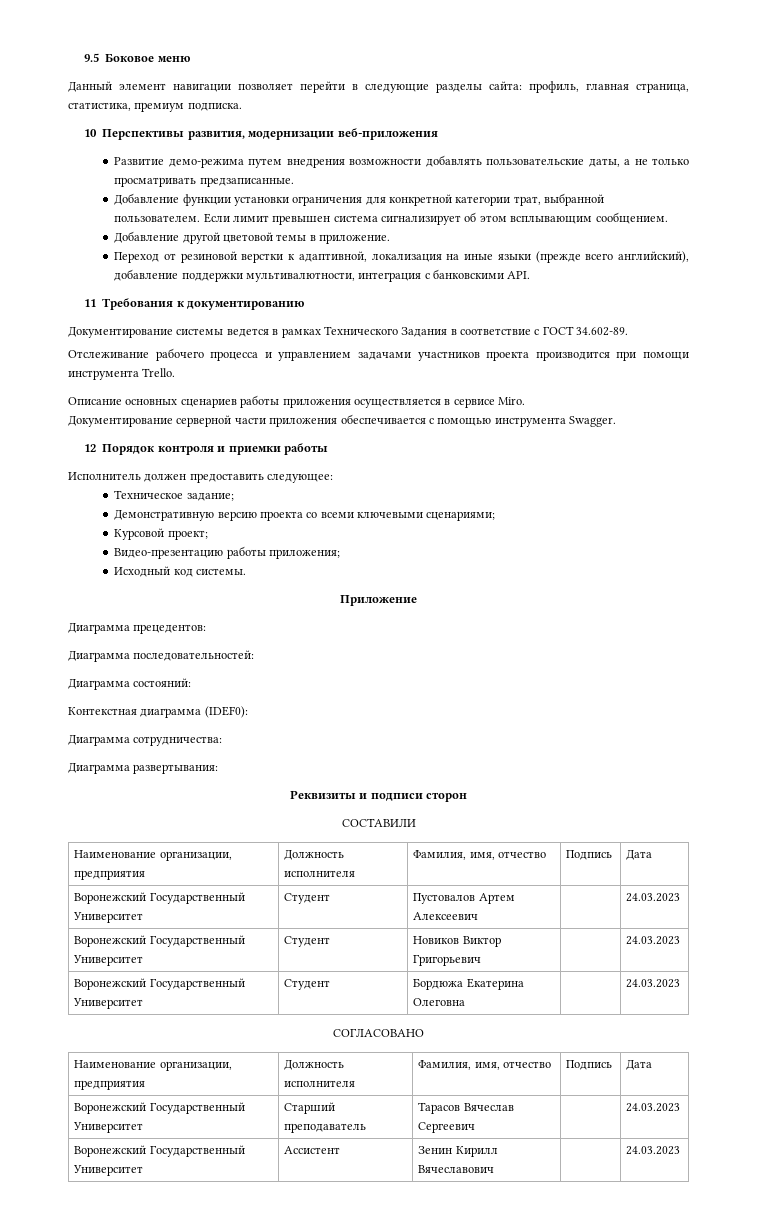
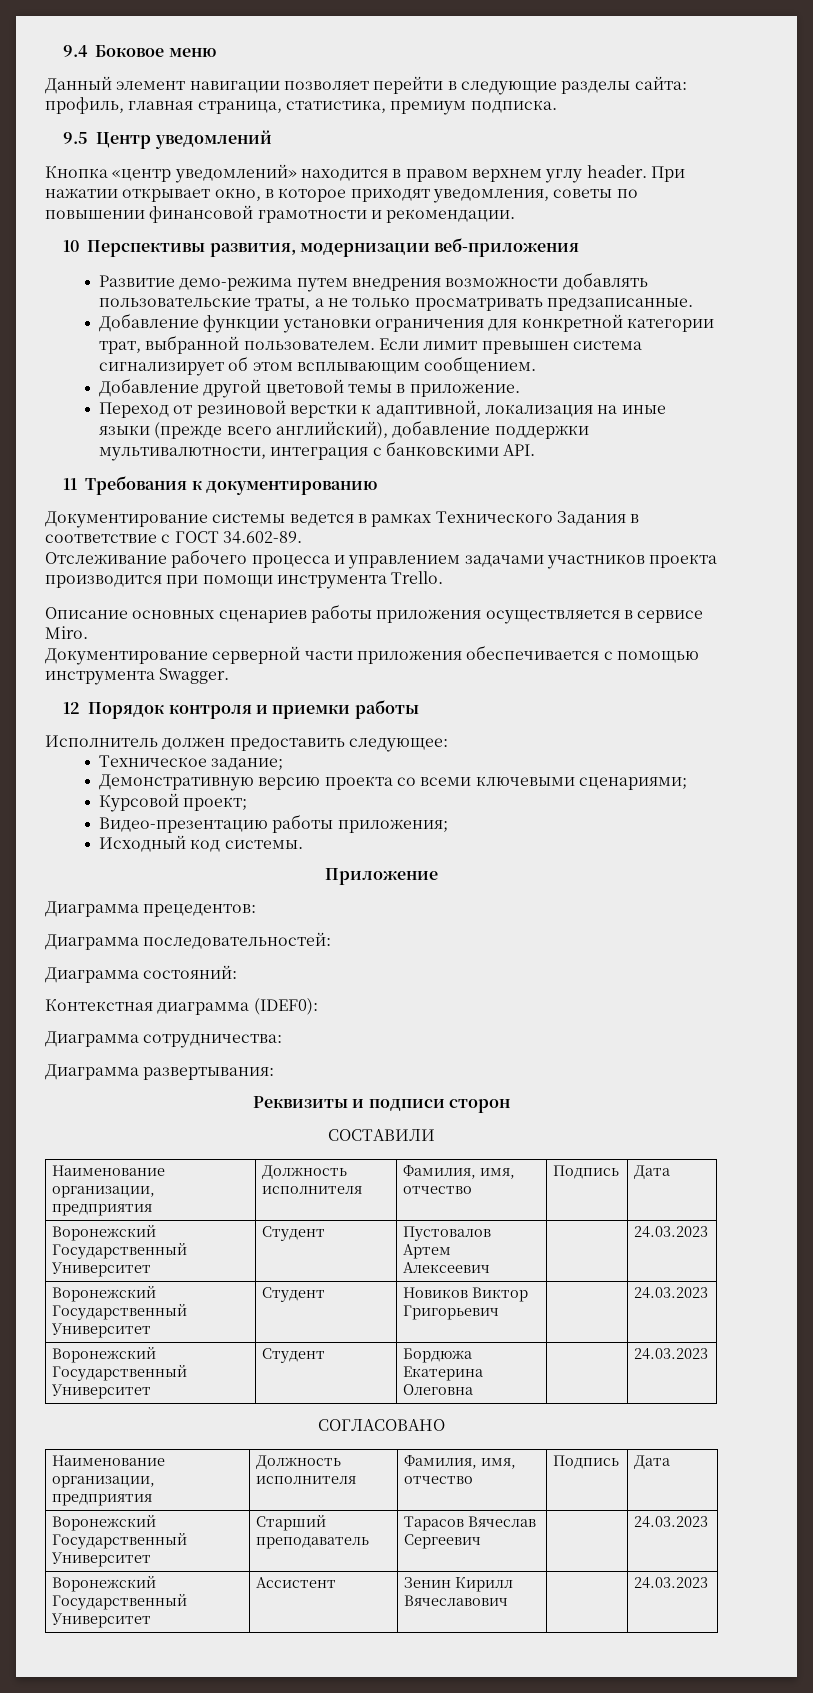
- 9.5 Боковое меню
+ 9.4 Боковое меню
+ 9.5 Центр уведомлений
+ Кнопка «центр уведомлений» находится в правом верхнем углу header. При нажатии открывает окно, в которое приходят уведомления, советы по повышении финансовой грамотности и рекомендации.
- Развитие демо-режима путем внедрения возможности добавлять пользовательские даты, а не только просматривать предзаписанные.
+ Развитие демо-режима путем внедрения возможности добавлять пользовательские траты, а не только просматривать предзаписанные.

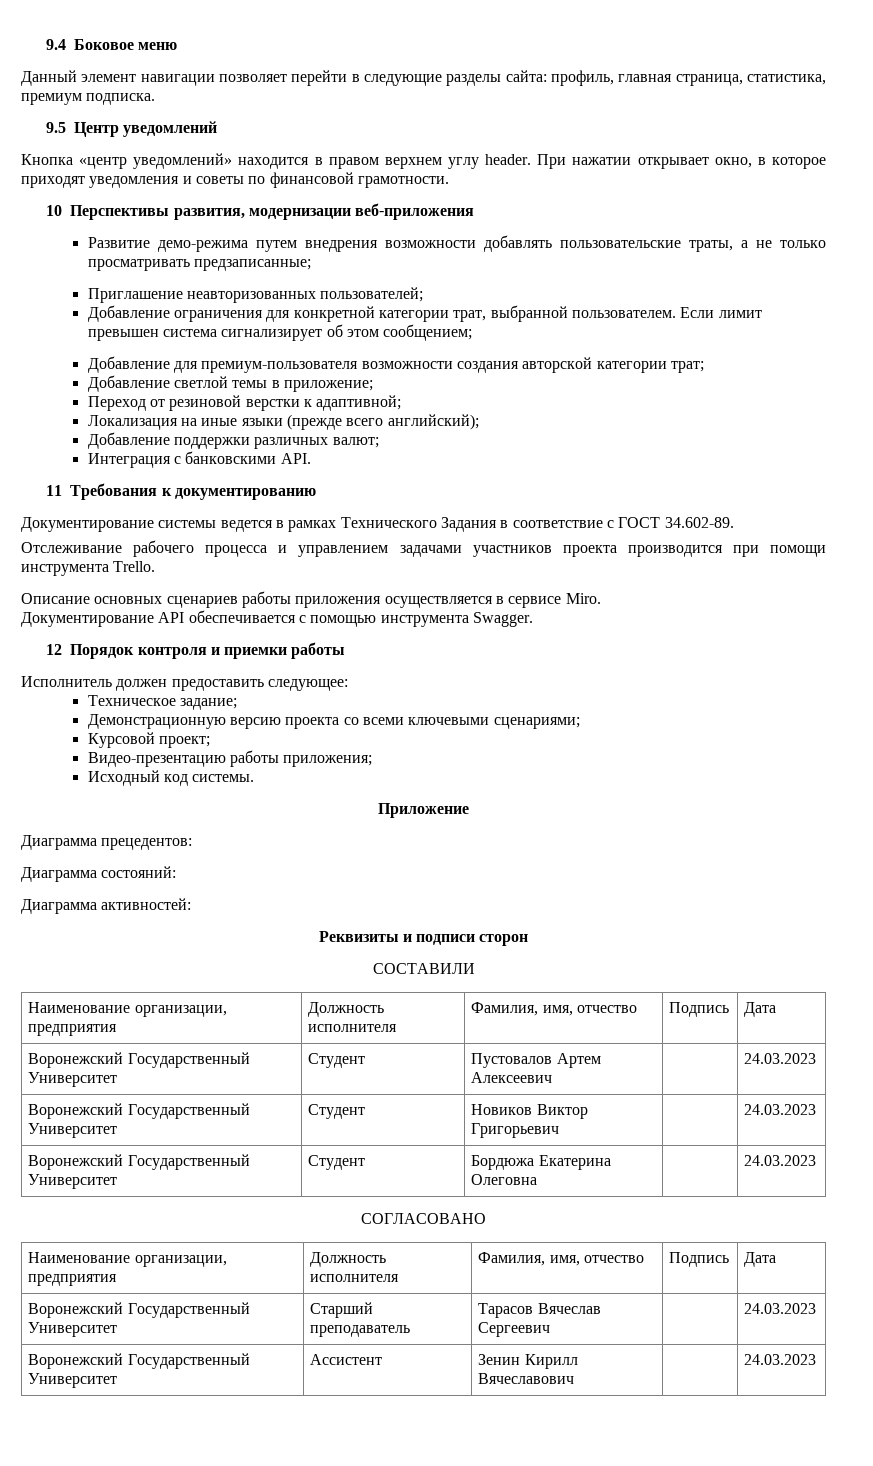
- При нажатии открывает окно, в которое приходят уведомления, советы по повышении финансовой грамотности и рекомендации.
+ При нажатии открывает окно, в которое приходят уведомления и советы по финансовой грамотности.
- Развитие демо-режима путем внедрения возможности добавлять пользовательские траты, а не только просматривать предзаписанные.
- Добавление функции установки ограничения для конкретной категории трат, выбранной пользователем.
+ Развитие демо-режима путем внедрения возможности добавлять пользовательские траты, а не только просматривать предзаписанные;
+ Приглашение неавторизованных пользователей;
+ Добавление ограничения для конкретной категории трат, выбранной пользователем.
- Если лимит превышен система сигнализирует об этом всплывающим сообщением.
- Добавление другой цветовой темы в приложение.
+ Если лимит превышен система сигнализирует об этом сообщением;
+ Добавление для премиум-пользователя возможности создания авторской категории трат;
+ Добавление светлой темы в приложение;
- Переход от резиновой верстки к адаптивной, локализация на иные языки (прежде всего английский), добавление поддержки мультивалютности, интеграция с банковскими API.
+ Переход от резиновой верстки к адаптивной;
+ Локализация на иные языки (прежде всего английский);
+ Добавление поддержки различных валют;
+ Интеграция с банковскими API.
- Документирование серверной части приложения обеспечивается с помощью инструмента Swagger.
+ Документирование API обеспечивается с помощью инструмента Swagger.
- Демонстративную версию проекта со всеми ключевыми сценариями;
+ Демонстрационную версию проекта со всеми ключевыми сценариями;
- Диаграмма последовательностей:
  Диаграмма состояний:
- Контекстная диаграмма (IDEF0):
- Диаграмма сотрудничества:
- Диаграмма развертывания:
+ Диаграмма активностей:

